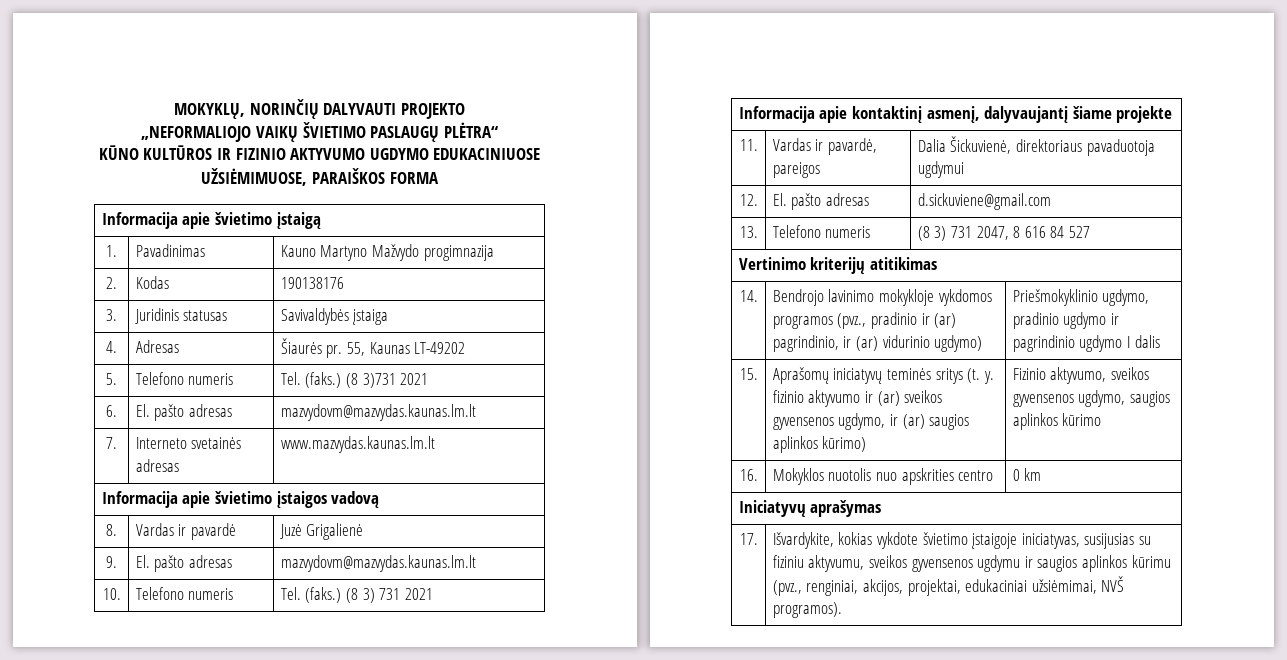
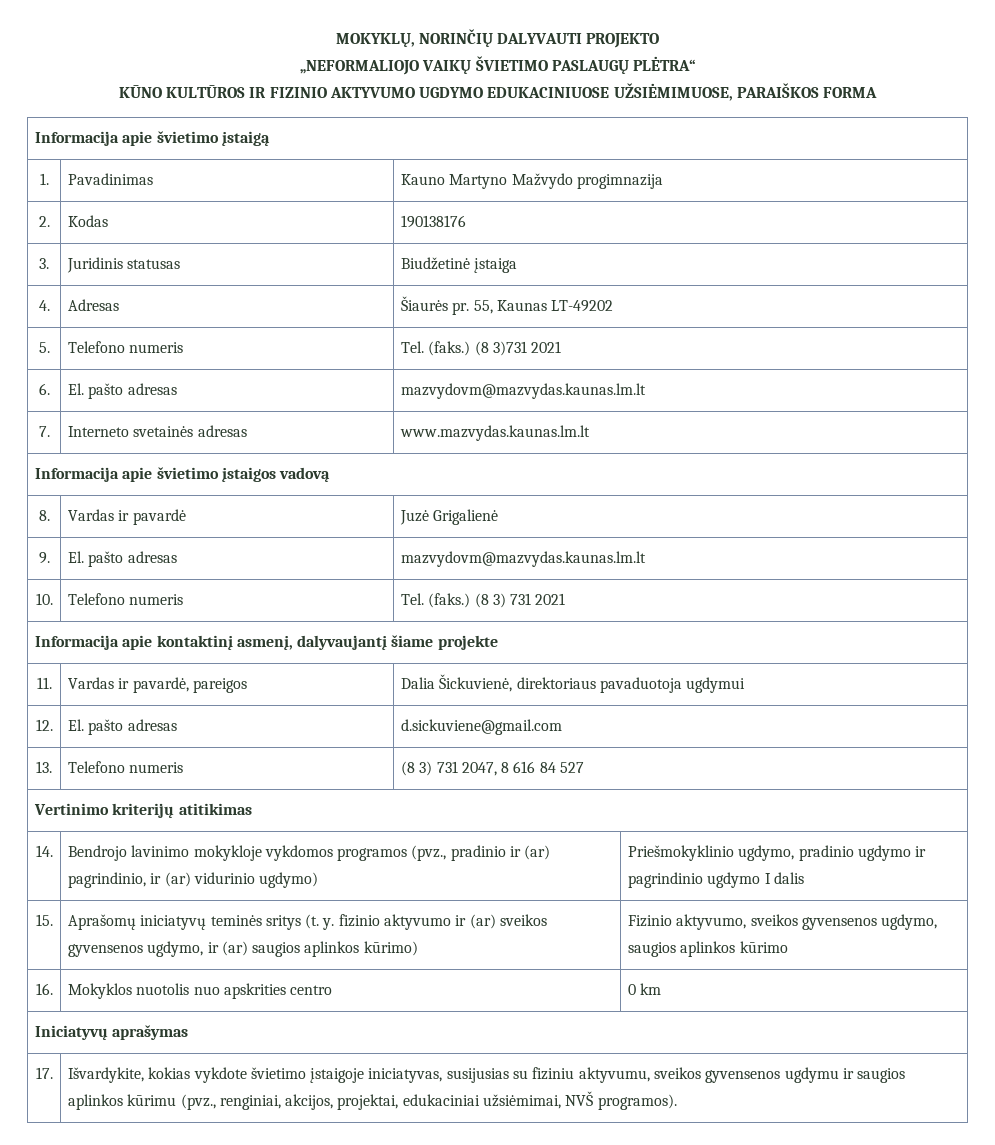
- 3. | Juridinis statusas | Savivaldybės įstaiga
+ 3. | Juridinis statusas | Biudžetinė įstaiga

